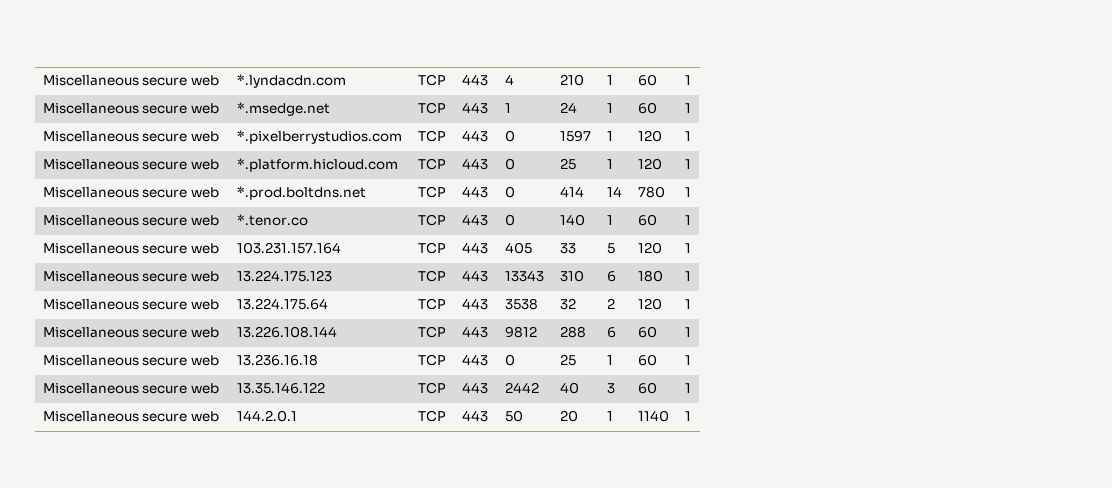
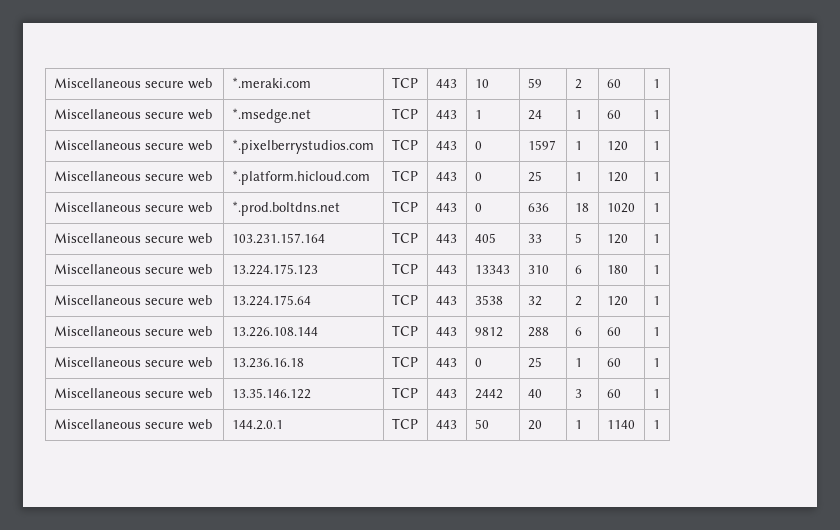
- Miscellaneous secure web | *.lyndacdn.com | TCP | 443 | 4 | 210 | 1 | 60 | 1
+ Miscellaneous secure web | *.meraki.com | TCP | 443 | 10 | 59 | 2 | 60 | 1
- Miscellaneous secure web | *.prod.boltdns.net | TCP | 443 | 0 | 414 | 14 | 780 | 1
- Miscellaneous secure web | *.tenor.co | TCP | 443 | 0 | 140 | 1 | 60 | 1
+ Miscellaneous secure web | *.prod.boltdns.net | TCP | 443 | 0 | 636 | 18 | 1020 | 1

